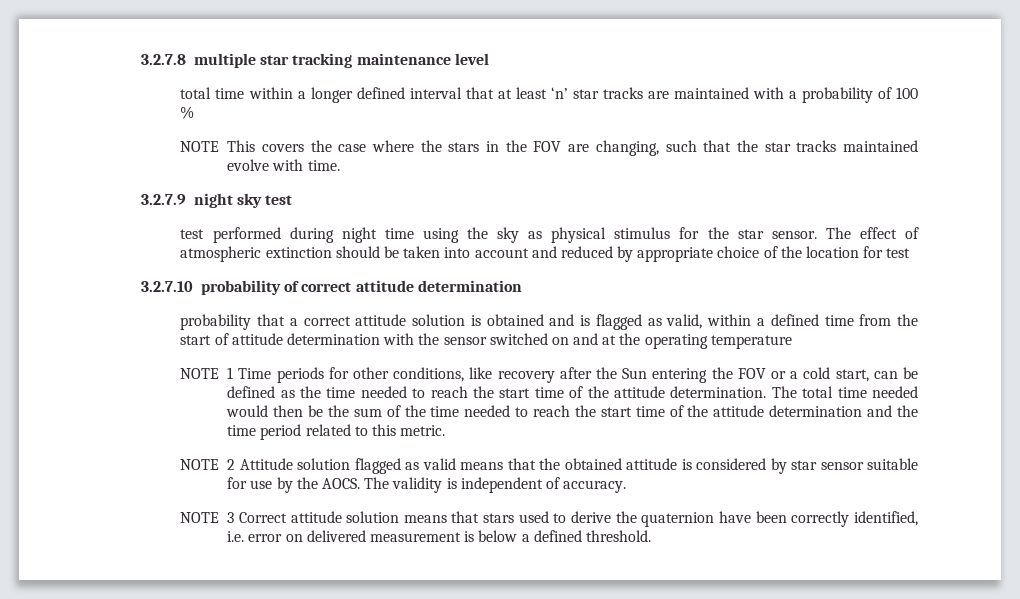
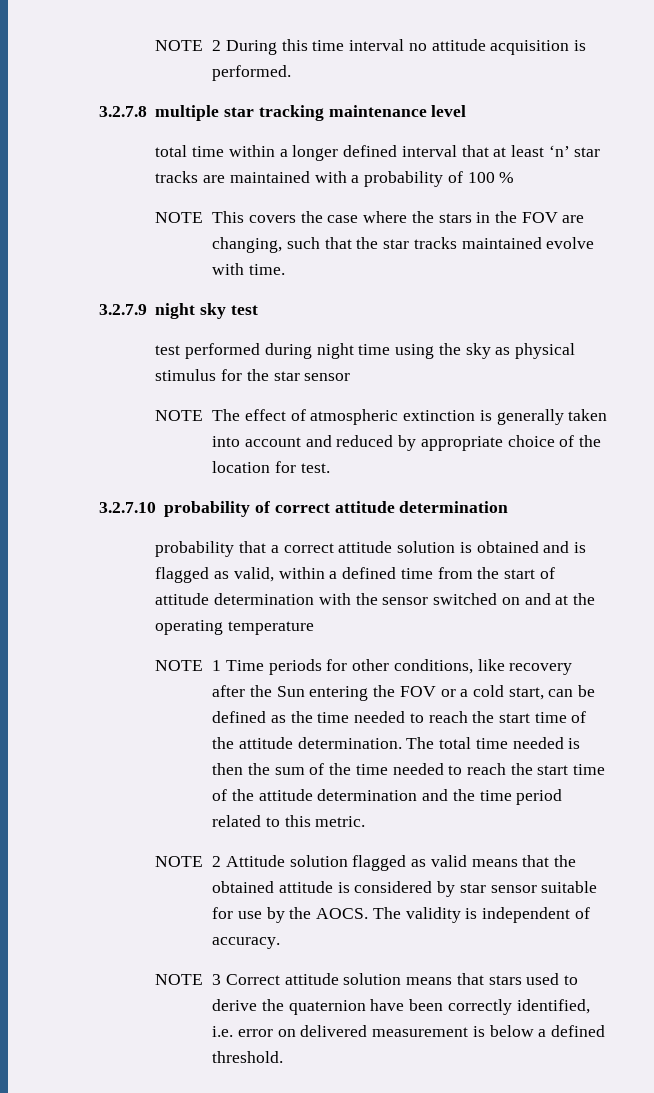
+ NOTE 2 During this time interval no attitude acquisition is performed.
- test performed during night time using the sky as physical stimulus for the star sensor. The effect of atmospheric extinction should be taken into account and reduced by appropriate choice of the location for test
+ test performed during night time using the sky as physical stimulus for the star sensor
+ NOTE The effect of atmospheric extinction is generally taken into account and reduced by appropriate choice of the location for test.
- The total time needed would then be the sum of the time needed to reach the start time of the attitude determination and the time period related to this metric.
+ The total time needed is then the sum of the time needed to reach the start time of the attitude determination and the time period related to this metric.

